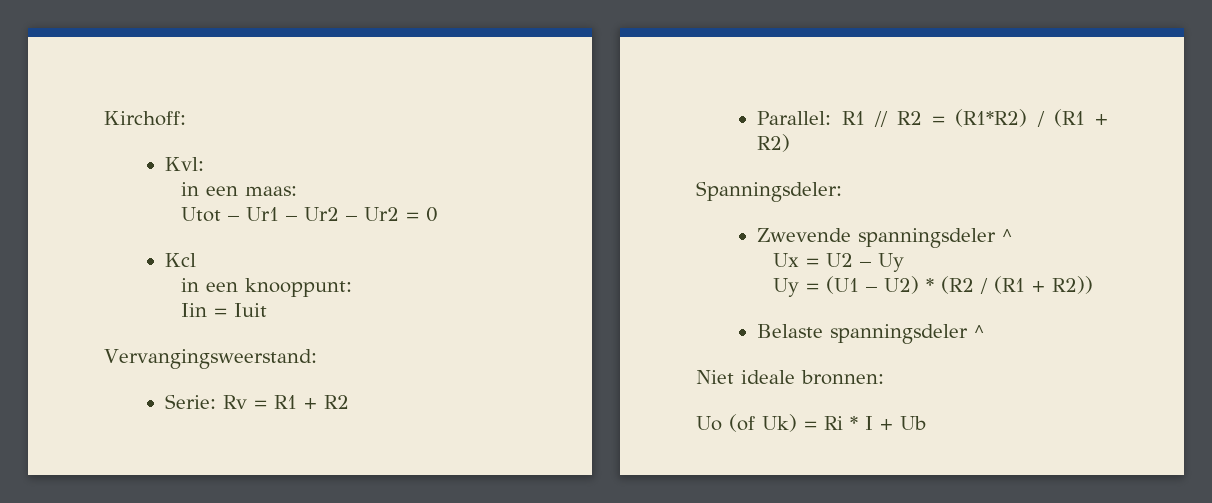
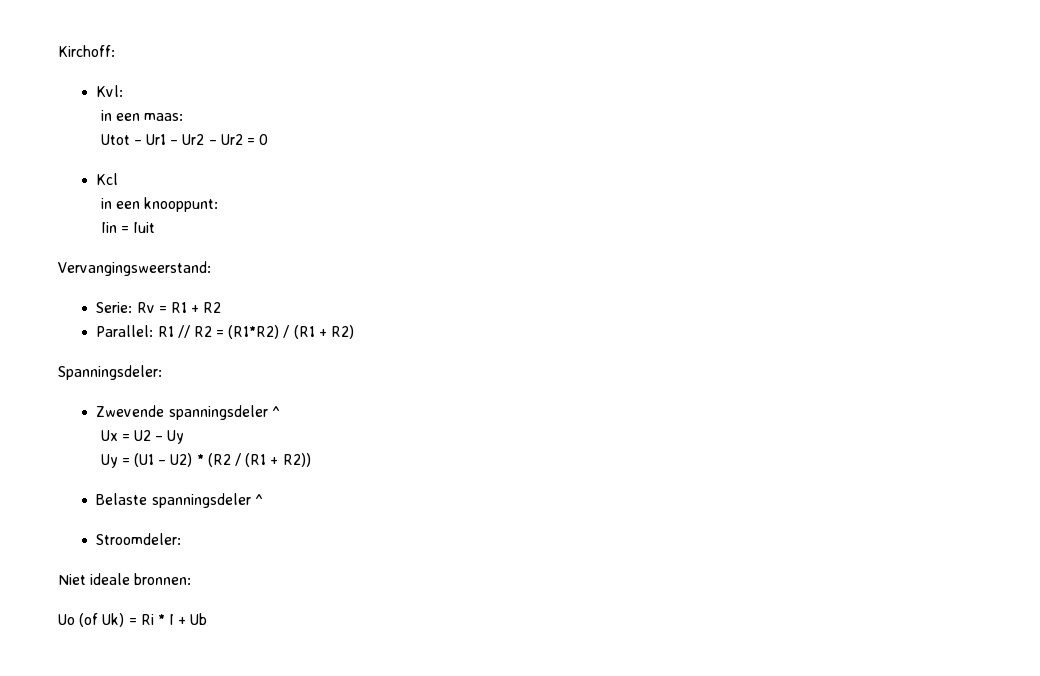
+ Stroomdeler:

